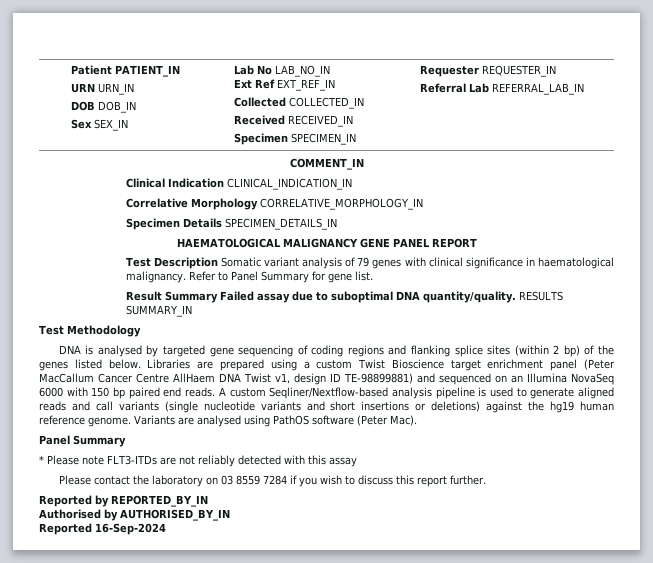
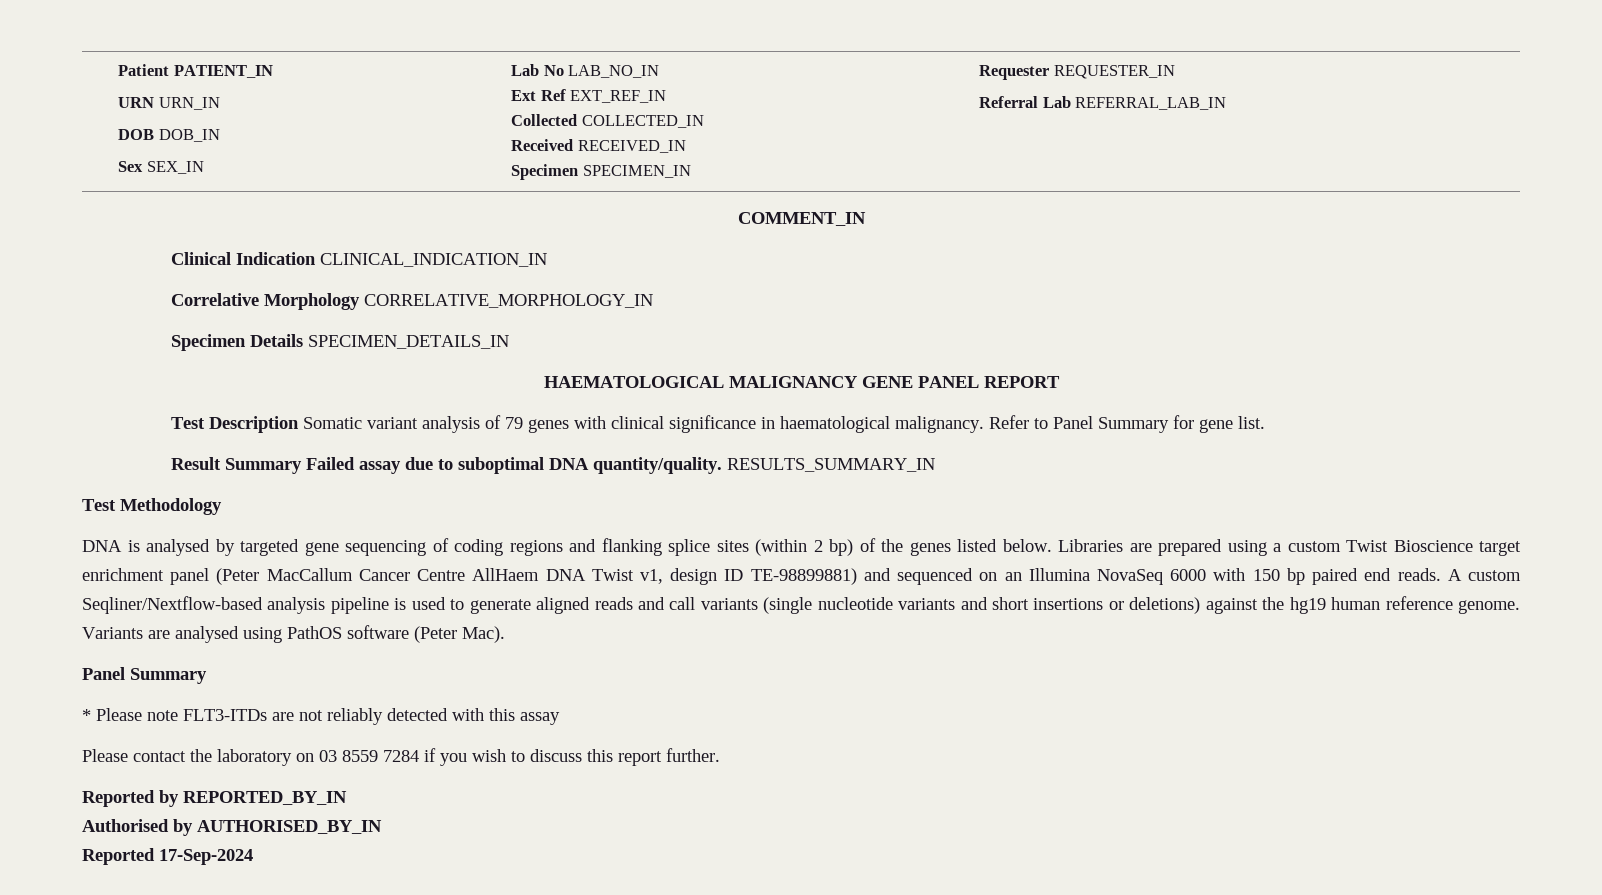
- RESULTS SUMMARY_IN
+ RESULTS_SUMMARY_IN
- Reported 16-Sep-2024
+ Reported 17-Sep-2024

